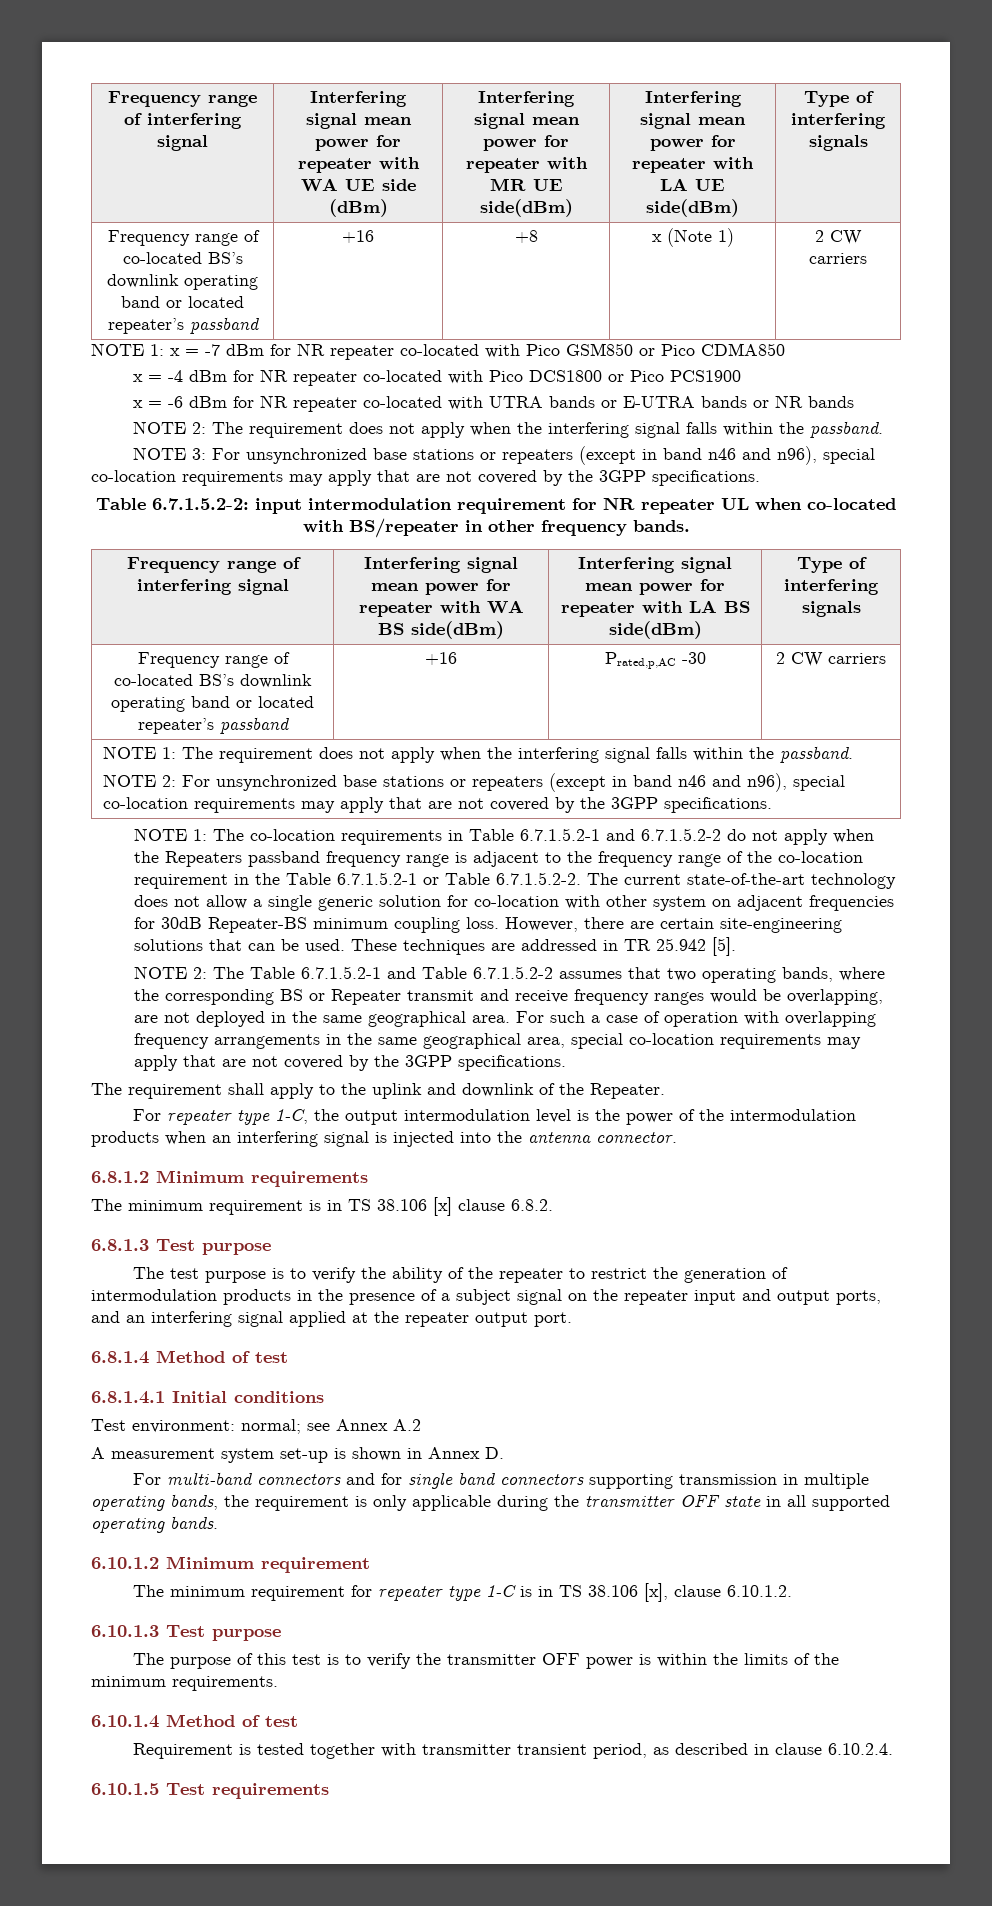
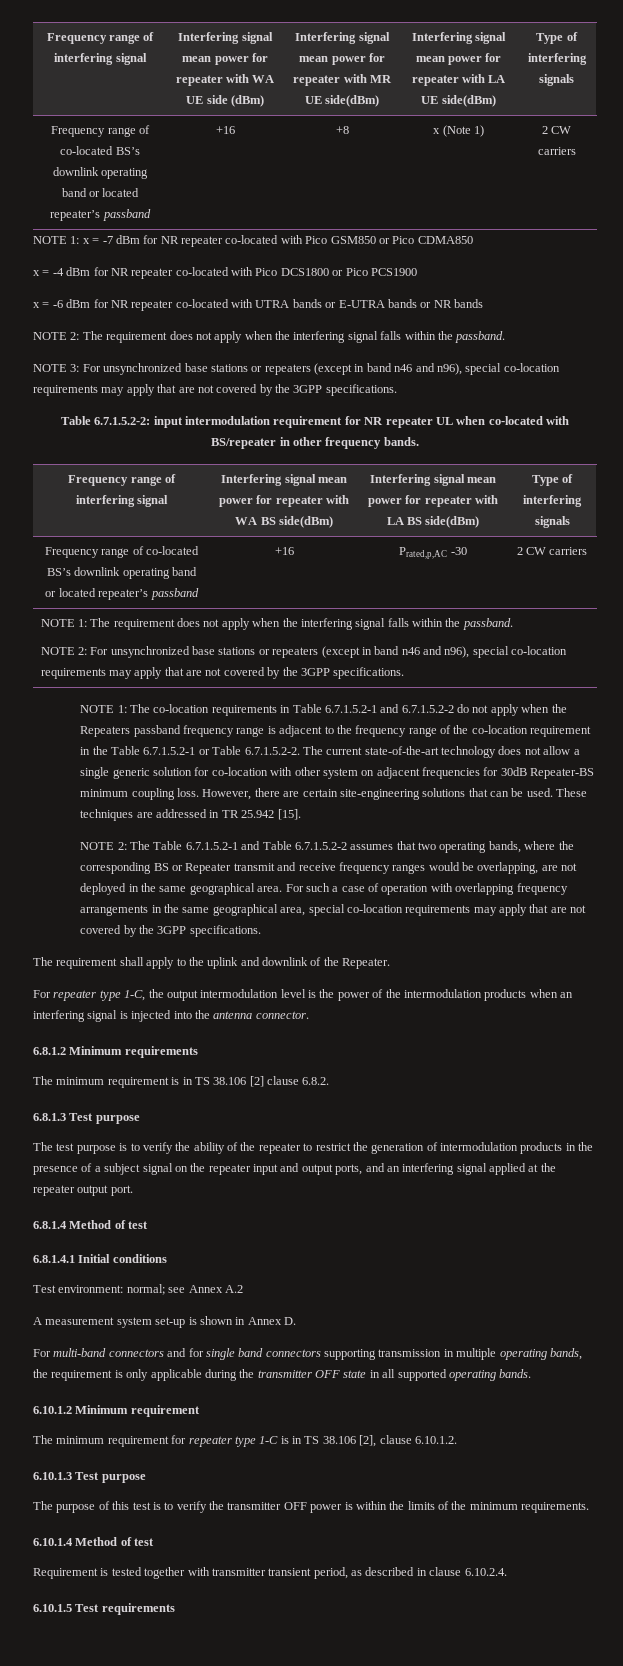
- These techniques are addressed in TR 25.942 [5].
+ These techniques are addressed in TR 25.942 [15].
- The minimum requirement is in TS 38.106 [x] clause 6.8.2.
+ The minimum requirement is in TS 38.106 [2] clause 6.8.2.
- The minimum requirement for repeater type 1-C is in TS 38.106 [x], clause 6.10.1.2.
+ The minimum requirement for repeater type 1-C is in TS 38.106 [2], clause 6.10.1.2.

